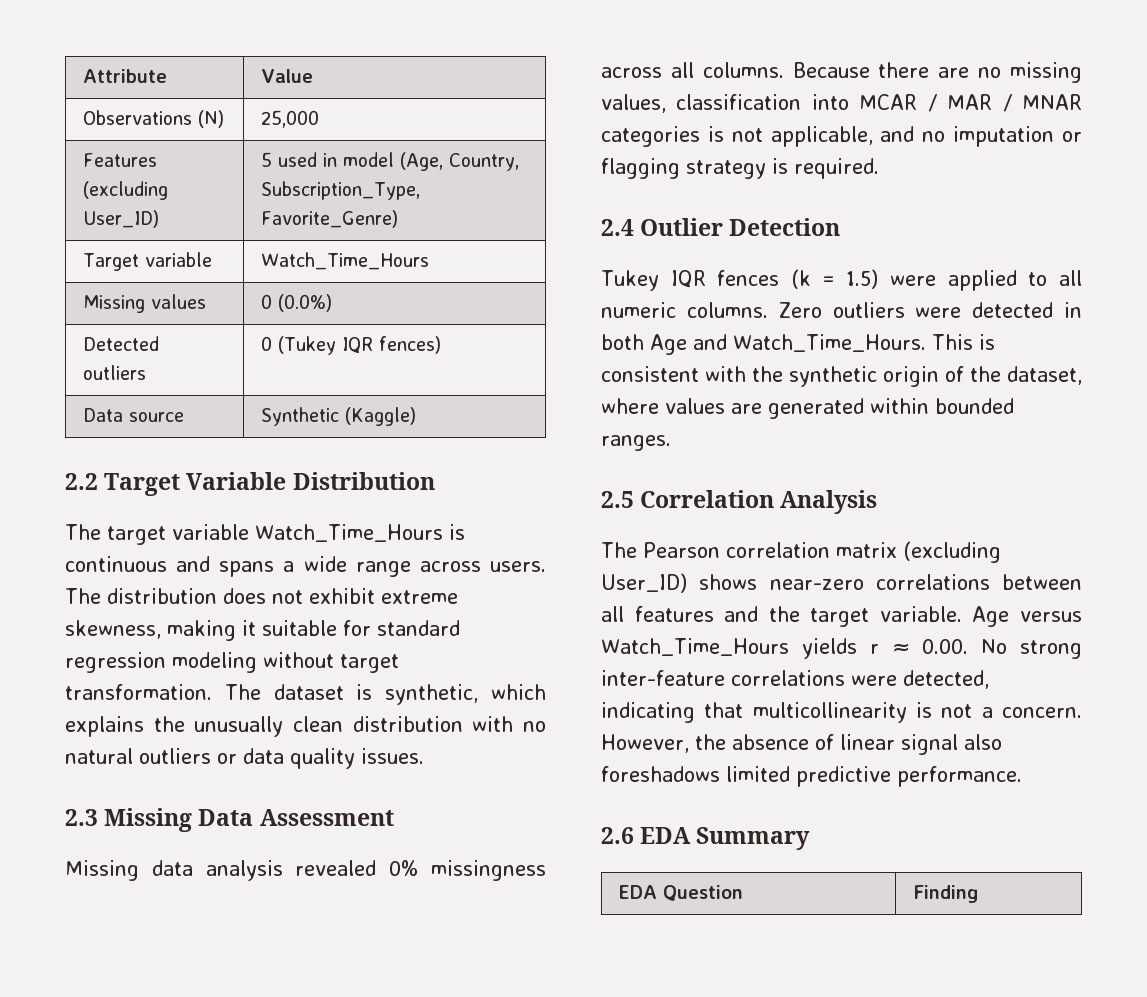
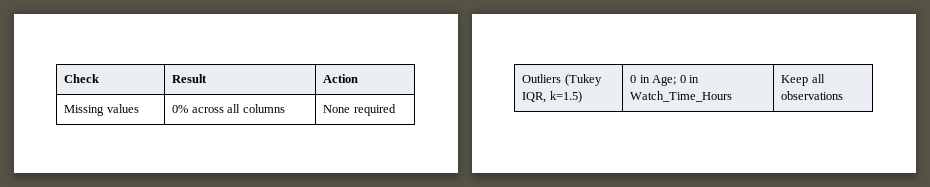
- Attribute | Value
- Observations (N) | 25,000
- Features (excluding User_ID) | 5 used in model (Age, Country, Subscription_Type, Favorite_Genre)
- Target variable | Watch_Time_Hours
- Missing values | 0 (0.0%)
- Detected outliers | 0 (Tukey IQR fences)
- Data source | Synthetic (Kaggle)
- 2.2 Target Variable Distribution
- The target variable Watch_Time_Hours is continuous and spans a wide range across users. The distribution does not exhibit extreme skewness, making it suitable for standard regression modeling without target transformation. The dataset is synthetic, which explains the unusually clean distribution with no natural outliers or data quality issues.
- 2.3 Missing Data Assessment
- Missing data analysis revealed 0% missingness across all columns. Because there are no missing values, classification into MCAR / MAR / MNAR categories is not applicable, and no imputation or flagging strategy is required.
- 2.4 Outlier Detection
- Tukey IQR fences (k = 1.5) were applied to all numeric columns. Zero outliers were detected in both Age and Watch_Time_Hours. This is consistent with the synthetic origin of the dataset, where values are generated within bounded ranges.
- 2.5 Correlation Analysis
- The Pearson correlation matrix (excluding User_ID) shows near-zero correlations between all features and the target variable. Age versus Watch_Time_Hours yields r ≈ 0.00. No strong inter-feature correlations were detected, indicating that multicollinearity is not a concern. However, the absence of linear signal also foreshadows limited predictive performance.
- 2.6 EDA Summary
- EDA Question | Finding
+ Check | Result | Action
+ Missing values | 0% across all columns | None required
+ Outliers (Tukey IQR, k=1.5) | 0 in Age; 0 in Watch_Time_Hours | Keep all observations

